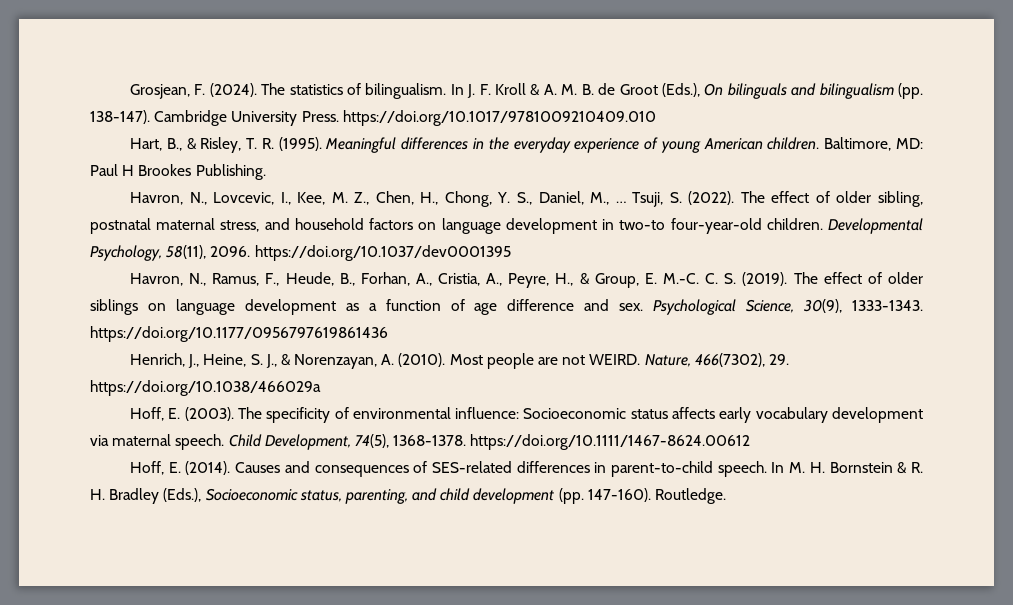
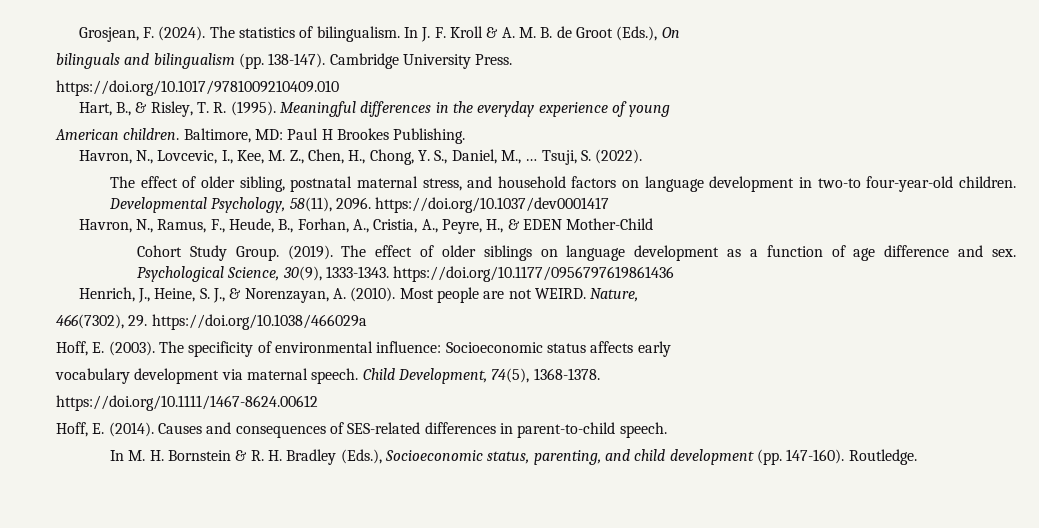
- In J. F. Kroll & A. M. B. de Groot (Eds.), On bilinguals and bilingualism (pp. 138-147).
+ In J. F. Kroll & A. M. B. de Groot (Eds.), On
+ bilinguals and bilingualism (pp. 138-147).
- Cambridge University Press. https://doi.org/10.1017/9781009210409.010
+ Cambridge University Press.
+ https://doi.org/10.1017/9781009210409.010
- Meaningful differences in the everyday experience of young American children.
+ Meaningful differences in the everyday experience of young
+ American children.
- Tsuji, S. (2022). The effect of older sibling, postnatal maternal stress, and household factors on language development in two-to four-year-old children.
+ Tsuji, S. (2022).
+ The effect of older sibling, postnatal maternal stress, and household factors on language development in two-to four-year-old children.
- Developmental Psychology, 58(11), 2096. https://doi.org/10.1037/dev0001395
+ Developmental Psychology, 58(11), 2096. https://doi.org/10.1037/dev0001417
- Havron, N., Ramus, F., Heude, B., Forhan, A., Cristia, A., Peyre, H., & Group, E. M.-C. C. S. (2019).
+ Havron, N., Ramus, F., Heude, B., Forhan, A., Cristia, A., Peyre, H., & EDEN Mother-Child
+ Cohort Study Group. (2019).
- Nature, 466(7302), 29. https://doi.org/10.1038/466029a
+ Nature,
+ 466(7302), 29. https://doi.org/10.1038/466029a
- The specificity of environmental influence: Socioeconomic status affects early vocabulary development via maternal speech.
+ The specificity of environmental influence: Socioeconomic status affects early
+ vocabulary development via maternal speech.
- Child Development, 74(5), 1368-1378. https://doi.org/10.1111/1467-8624.00612
+ Child Development, 74(5), 1368-1378.
+ https://doi.org/10.1111/1467-8624.00612
- Causes and consequences of SES-related differences in parent-to-child speech. In M. H. Bornstein & R. H. Bradley (Eds.), Socioeconomic status, parenting, and child development (pp. 147-160).
+ Causes and consequences of SES-related differences in parent-to-child speech.
+ In M. H. Bornstein & R. H. Bradley (Eds.), Socioeconomic status, parenting, and child development (pp. 147-160).

